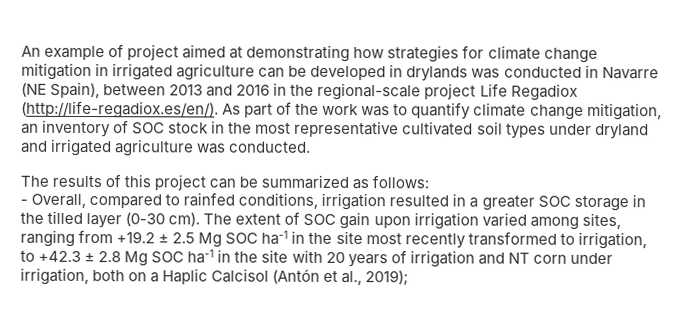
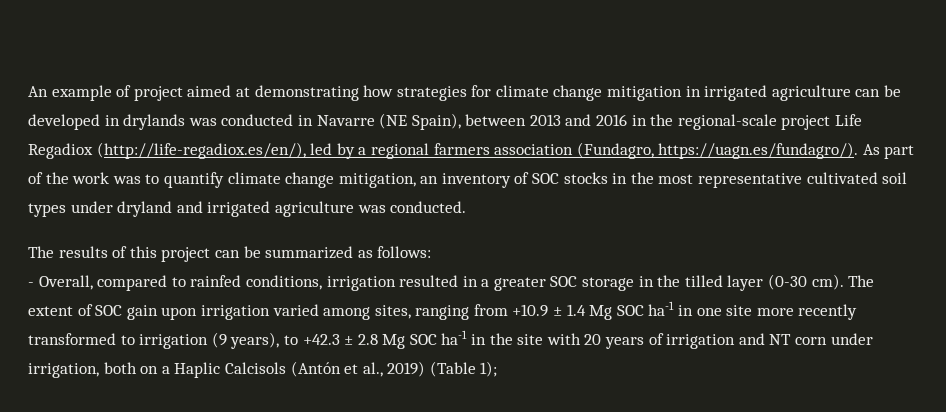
- An example of project aimed at demonstrating how strategies for climate change mitigation in irrigated agriculture can be developed in drylands was conducted in Navarre (NE Spain), between 2013 and 2016 in the regional-scale project Life Regadiox (http://life-regadiox.es/en/). As part of the work was to quantify climate change mitigation, an inventory of SOC stock in the most representative cultivated soil types under dryland and irrigated agriculture was conducted.
+ An example of project aimed at demonstrating how strategies for climate change mitigation in irrigated agriculture can be developed in drylands was conducted in Navarre (NE Spain), between 2013 and 2016 in the regional-scale project Life Regadiox (http://life-regadiox.es/en/), led by a regional farmers association (Fundagro, https://uagn.es/fundagro/). As part of the work was to quantify climate change mitigation, an inventory of SOC stocks in the most representative cultivated soil types under dryland and irrigated agriculture was conducted.
- The extent of SOC gain upon irrigation varied among sites, ranging from +19.2 ± 2.5 Mg SOC ha-1 in the site most recently transformed to irrigation, to +42.3 ± 2.8 Mg SOC ha-1 in the site with 20 years of irrigation and NT corn under irrigation, both on a Haplic Calcisol (Antón et al., 2019);
+ The extent of SOC gain upon irrigation varied among sites, ranging from +10.9 ± 1.4 Mg SOC ha-1 in one site more recently transformed to irrigation (9 years), to +42.3 ± 2.8 Mg SOC ha-1 in the site with 20 years of irrigation and NT corn under irrigation, both on a Haplic Calcisols (Antón et al., 2019) (Table 1);

